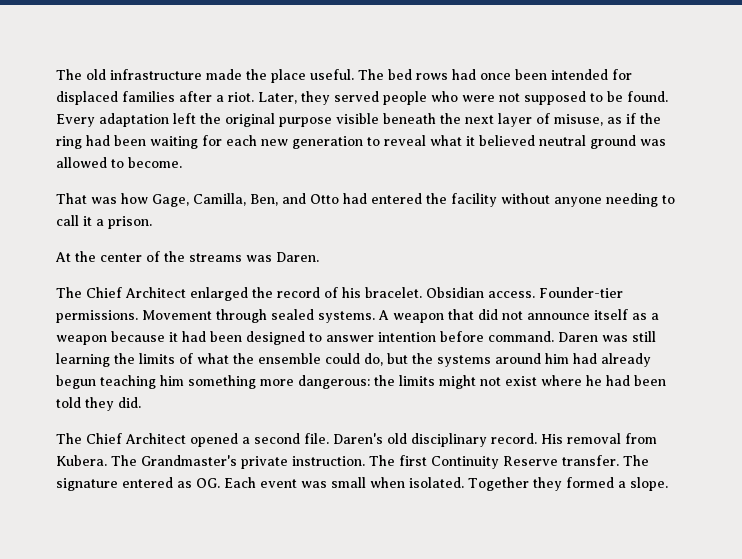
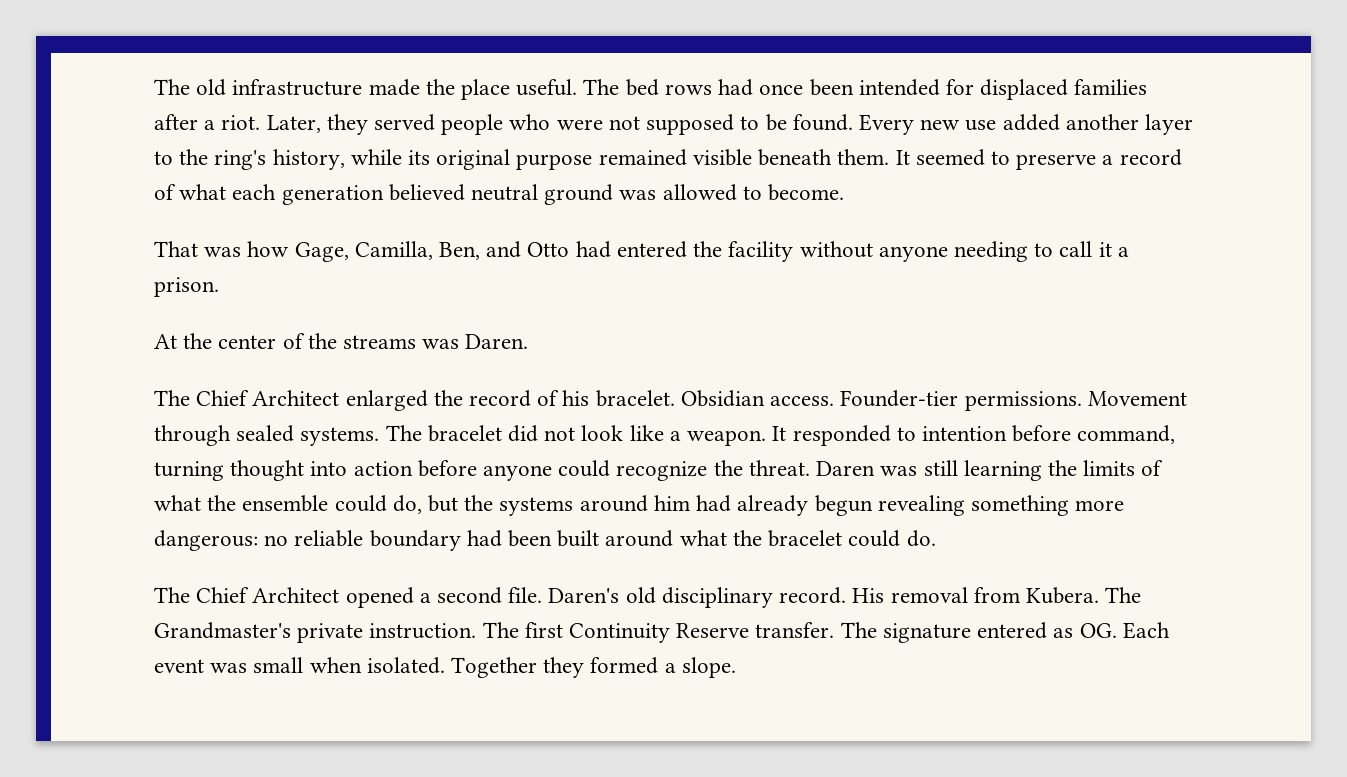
- Every adaptation left the original purpose visible beneath the next layer of misuse, as if the ring had been waiting for each new generation to reveal what it believed neutral ground was allowed to become.
+ Every new use added another layer to the ring's history, while its original purpose remained visible beneath them. It seemed to preserve a record of what each generation believed neutral ground was allowed to become.
- A weapon that did not announce itself as a weapon because it had been designed to answer intention before command.
+ The bracelet did not look like a weapon. It responded to intention before command, turning thought into action before anyone could recognize the threat.
- Daren was still learning the limits of what the ensemble could do, but the systems around him had already begun teaching him something more dangerous: the limits might not exist where he had been told they did.
+ Daren was still learning the limits of what the ensemble could do, but the systems around him had already begun revealing something more dangerous: no reliable boundary had been built around what the bracelet could do.

